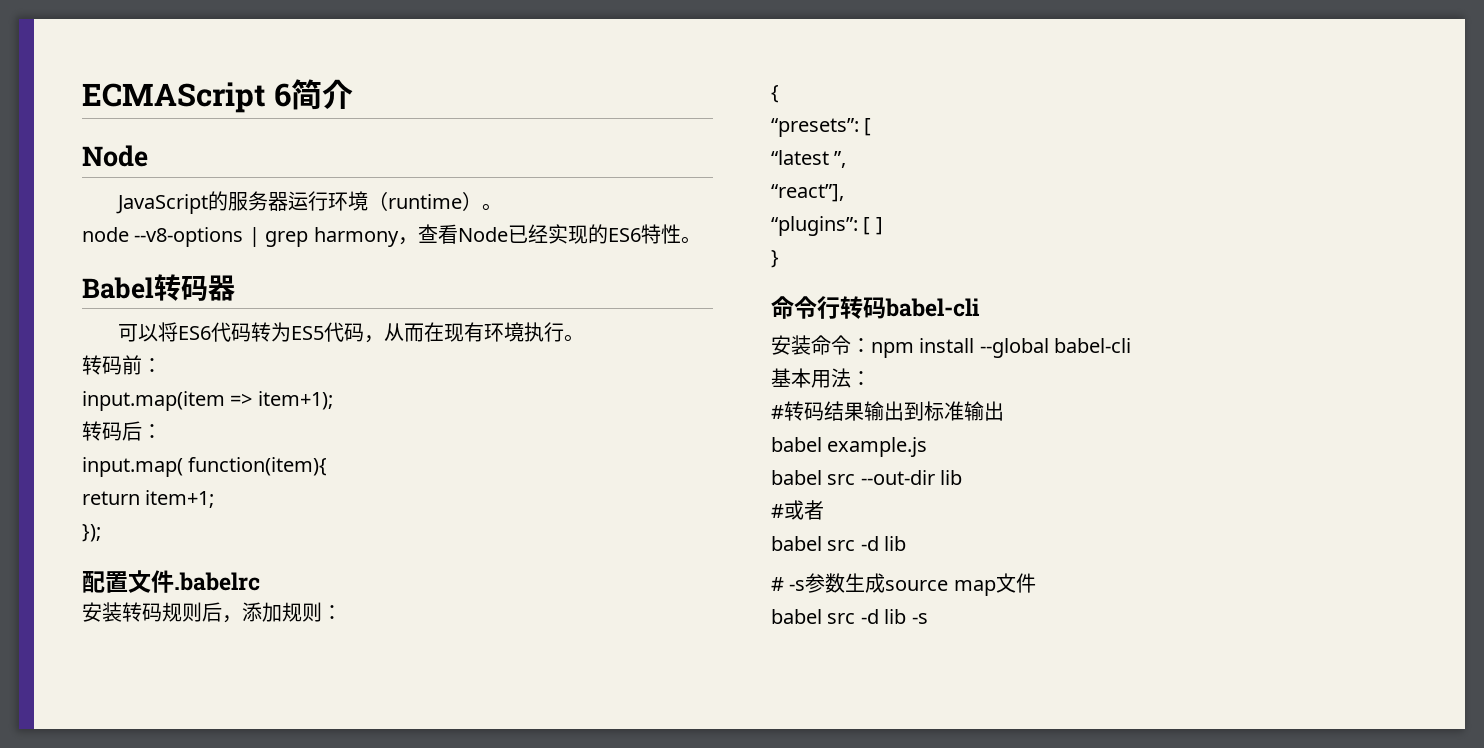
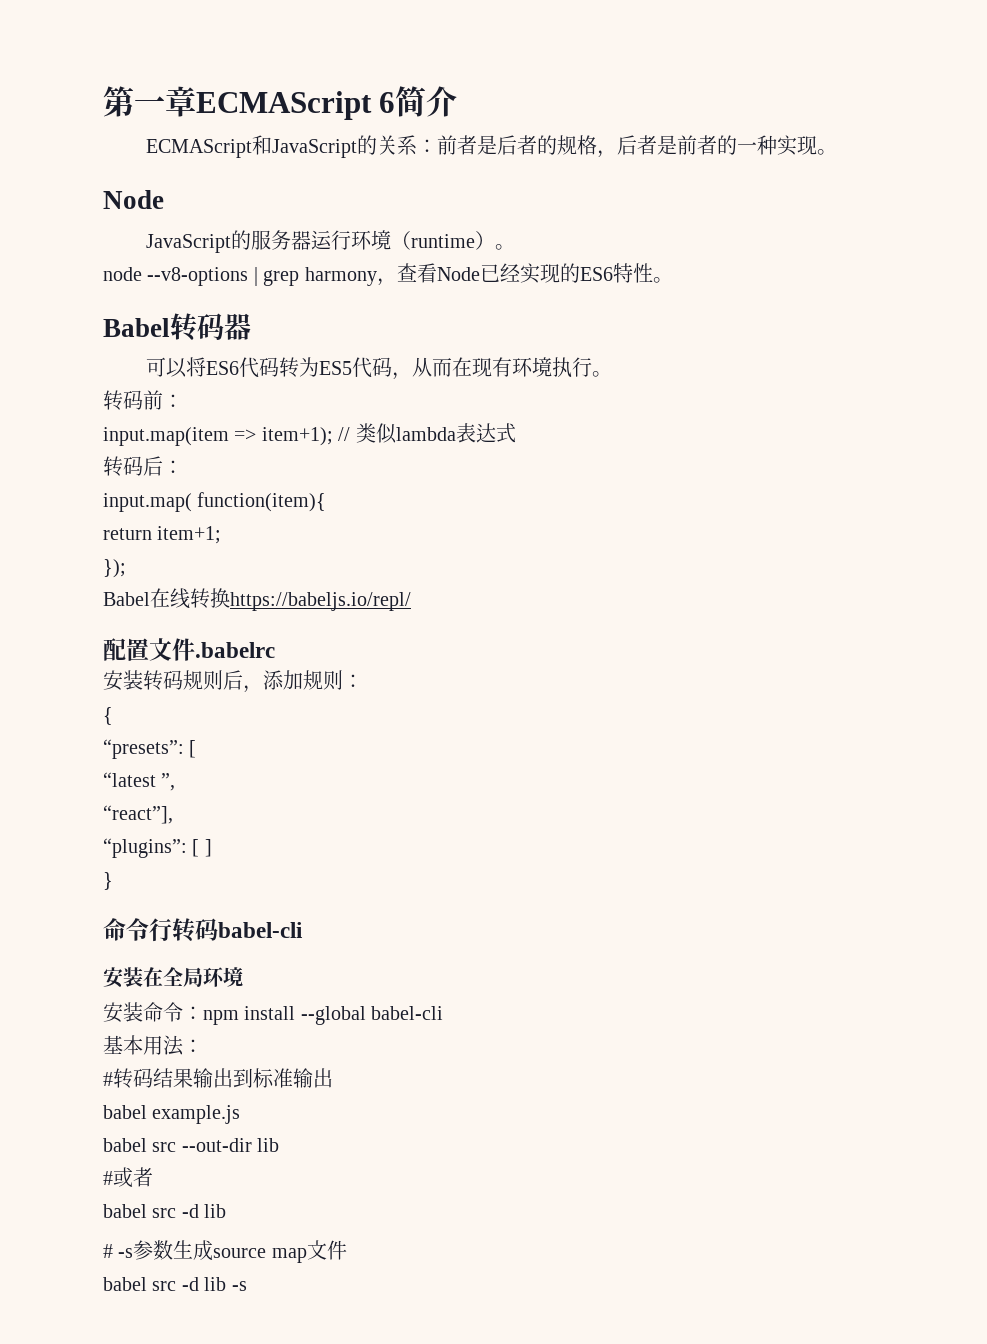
- ECMAScript 6简介
+ 第一章ECMAScript 6简介
+ ECMAScript和JavaScript的关系：前者是后者的规格，后者是前者的一种实现。
- input.map(item => item+1);
+ input.map(item => item+1); // 类似lambda表达式
+ Babel在线转换https://babeljs.io/repl/
+ 安装在全局环境

